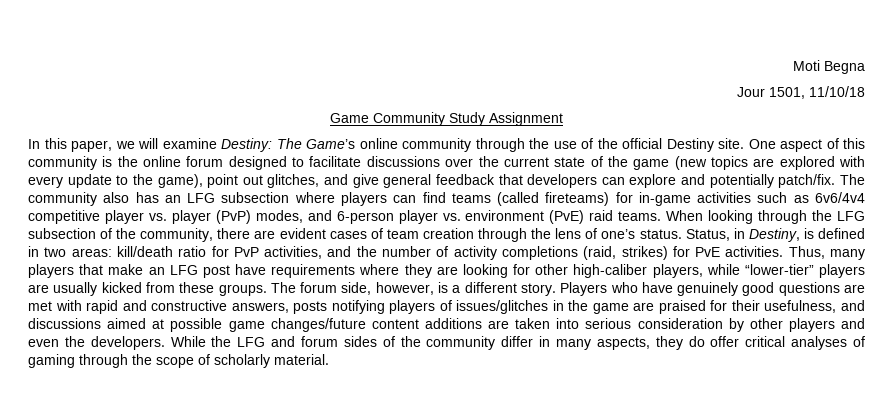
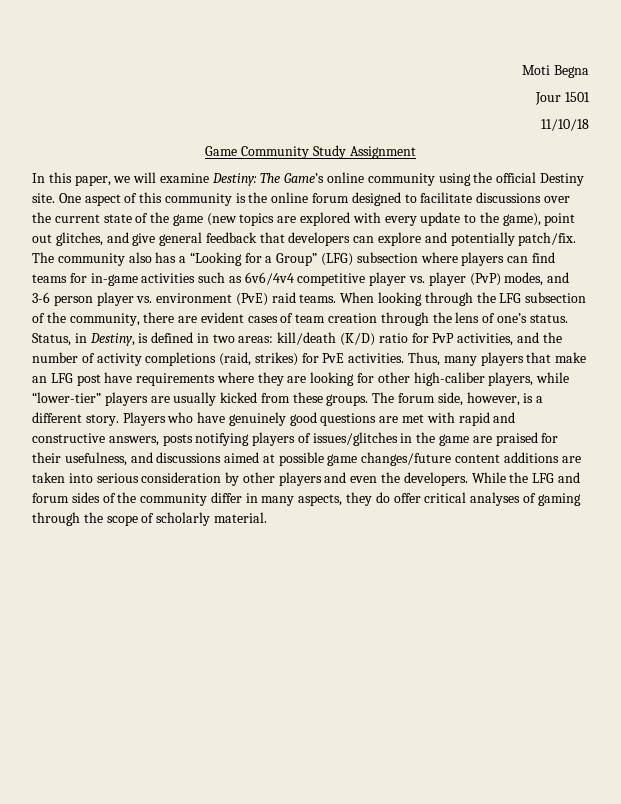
- Jour 1501, 11/10/18
+ Jour 1501
+ 11/10/18
- In this paper, we will examine Destiny: The Game’s online community through the use of the official Destiny site.
+ In this paper, we will examine Destiny: The Game’s online community using the official Destiny site.
- The community also has an LFG subsection where players can find teams (called fireteams) for in-game activities such as 6v6/4v4 competitive player vs. player (PvP) modes, and 6-person player vs. environment (PvE) raid teams.
+ The community also has a “Looking for a Group” (LFG) subsection where players can find teams for in-game activities such as 6v6/4v4 competitive player vs. player (PvP) modes, and 3-6 person player vs. environment (PvE) raid teams.
- Status, in Destiny, is defined in two areas: kill/death ratio for PvP activities, and the number of activity completions (raid, strikes) for PvE activities.
+ Status, in Destiny, is defined in two areas: kill/death (K/D) ratio for PvP activities, and the number of activity completions (raid, strikes) for PvE activities.

